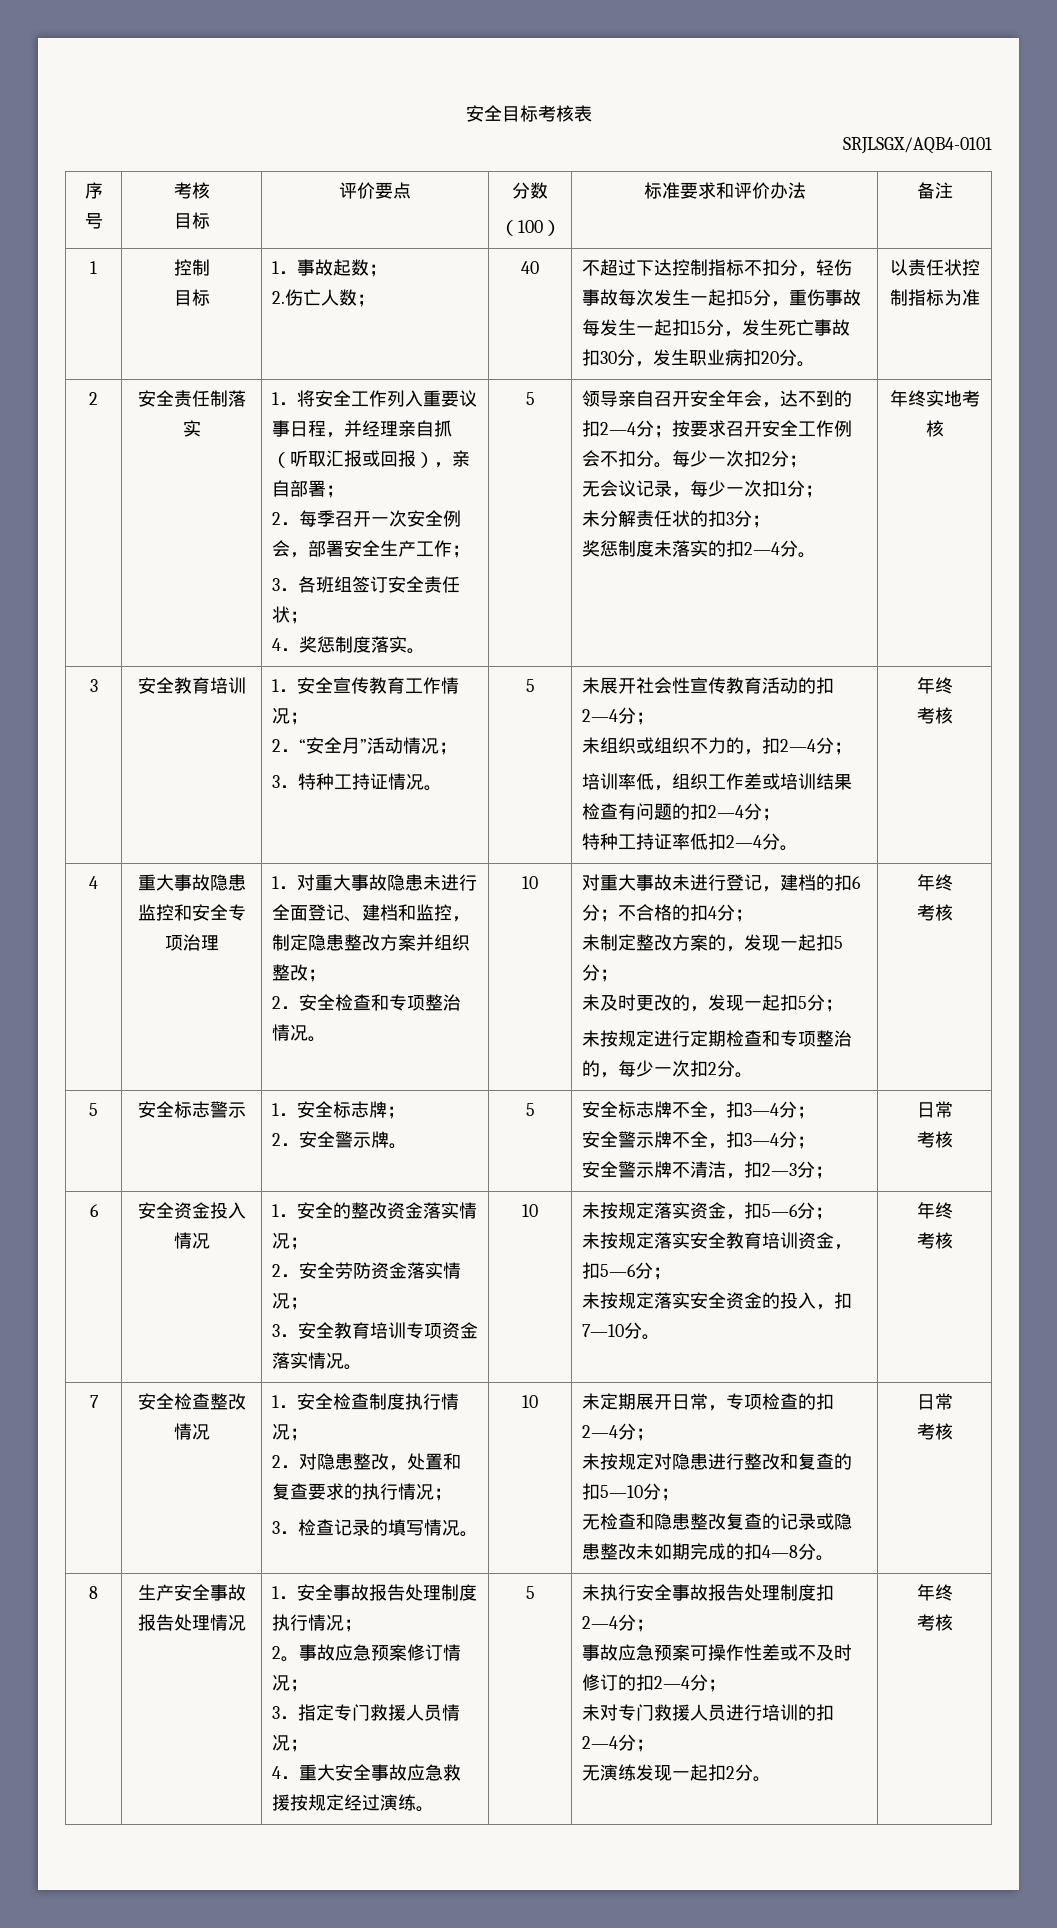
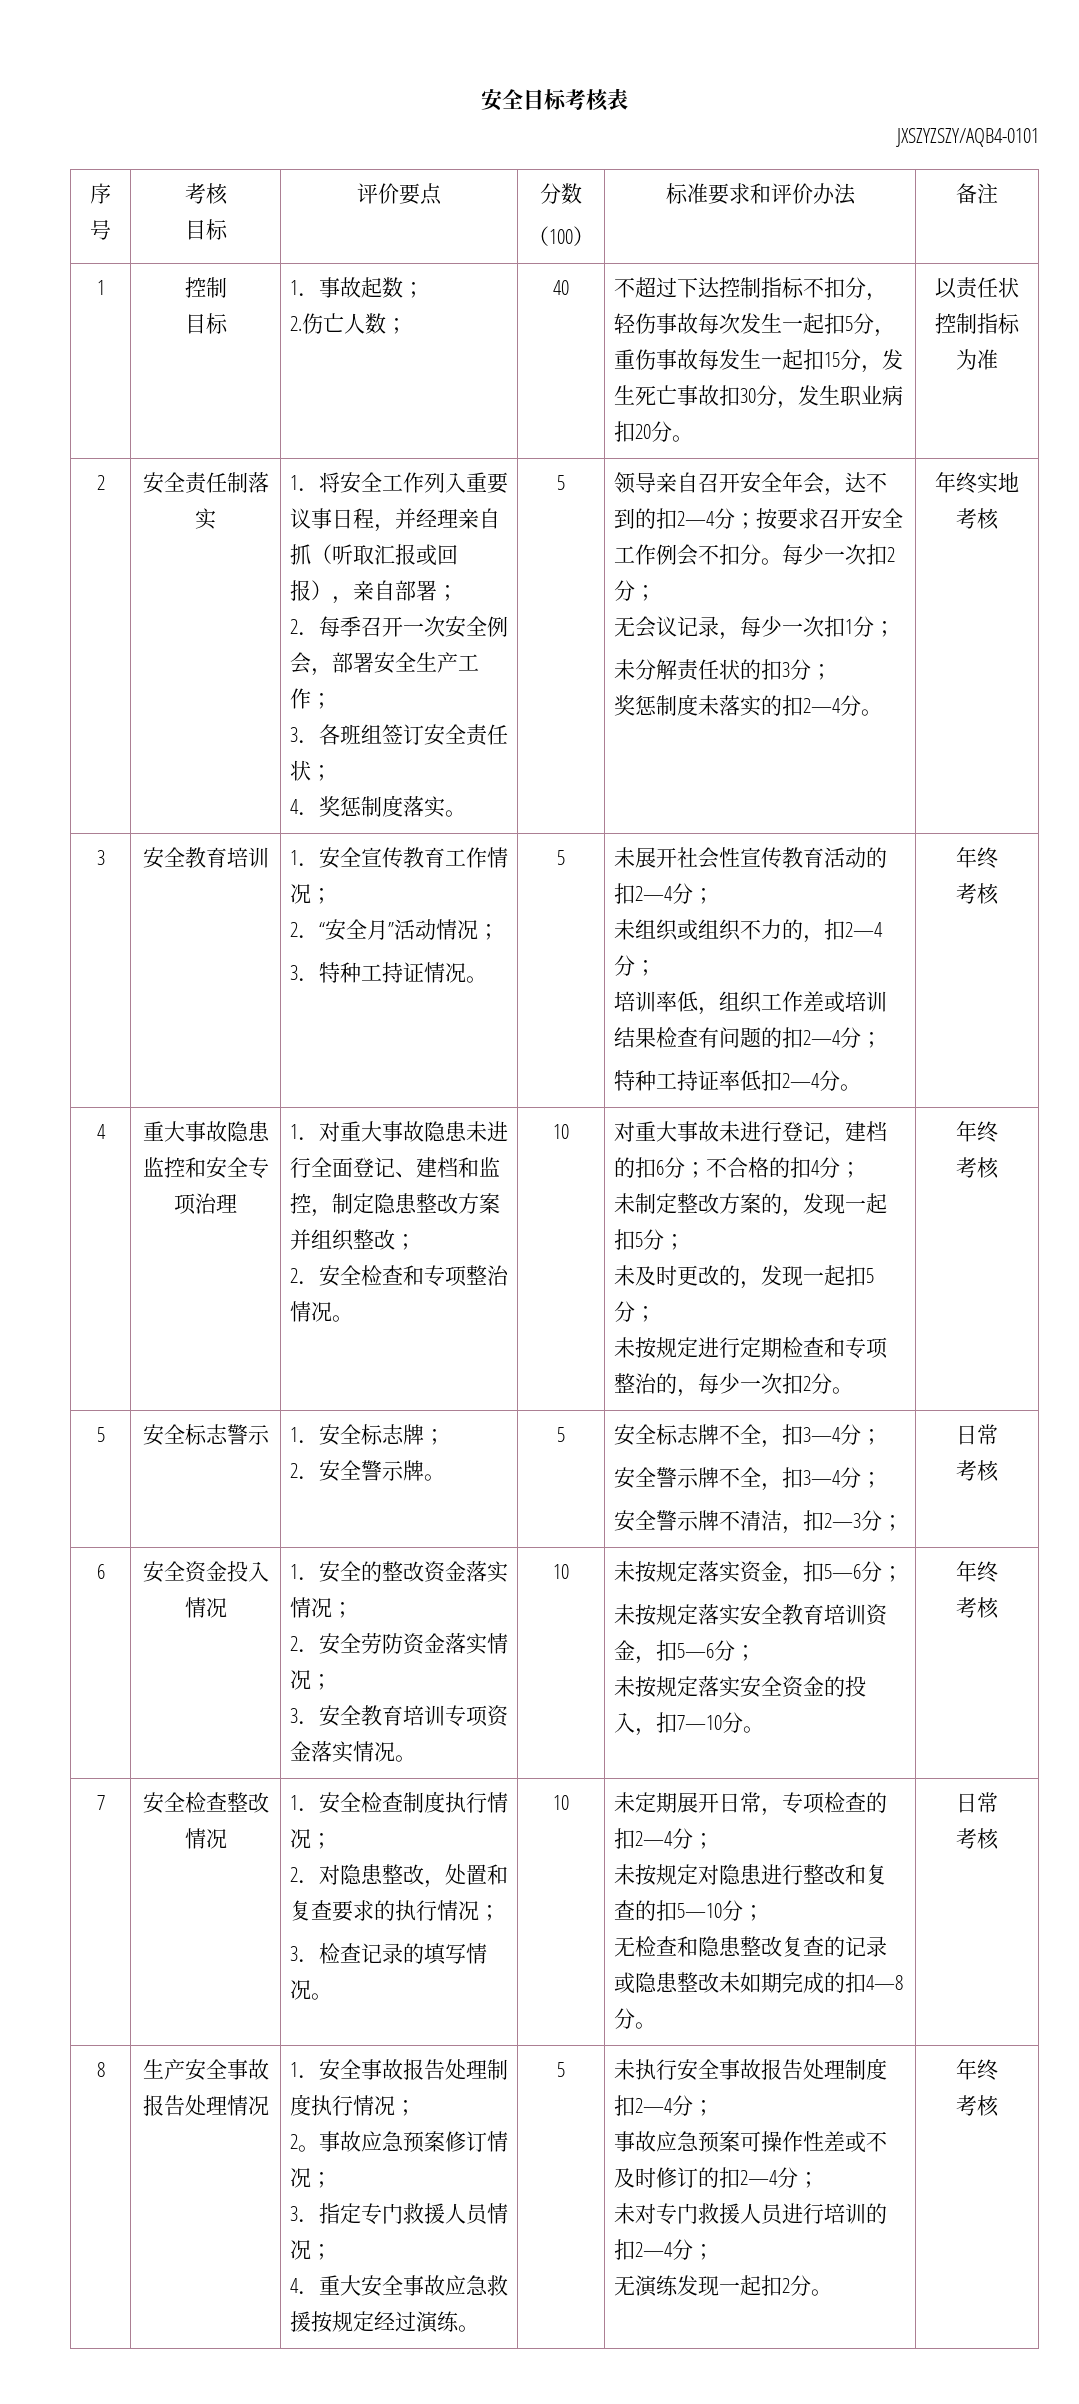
- SRJLSGX/AQB4-0101
+ JXSZYZSZY/AQB4-0101

